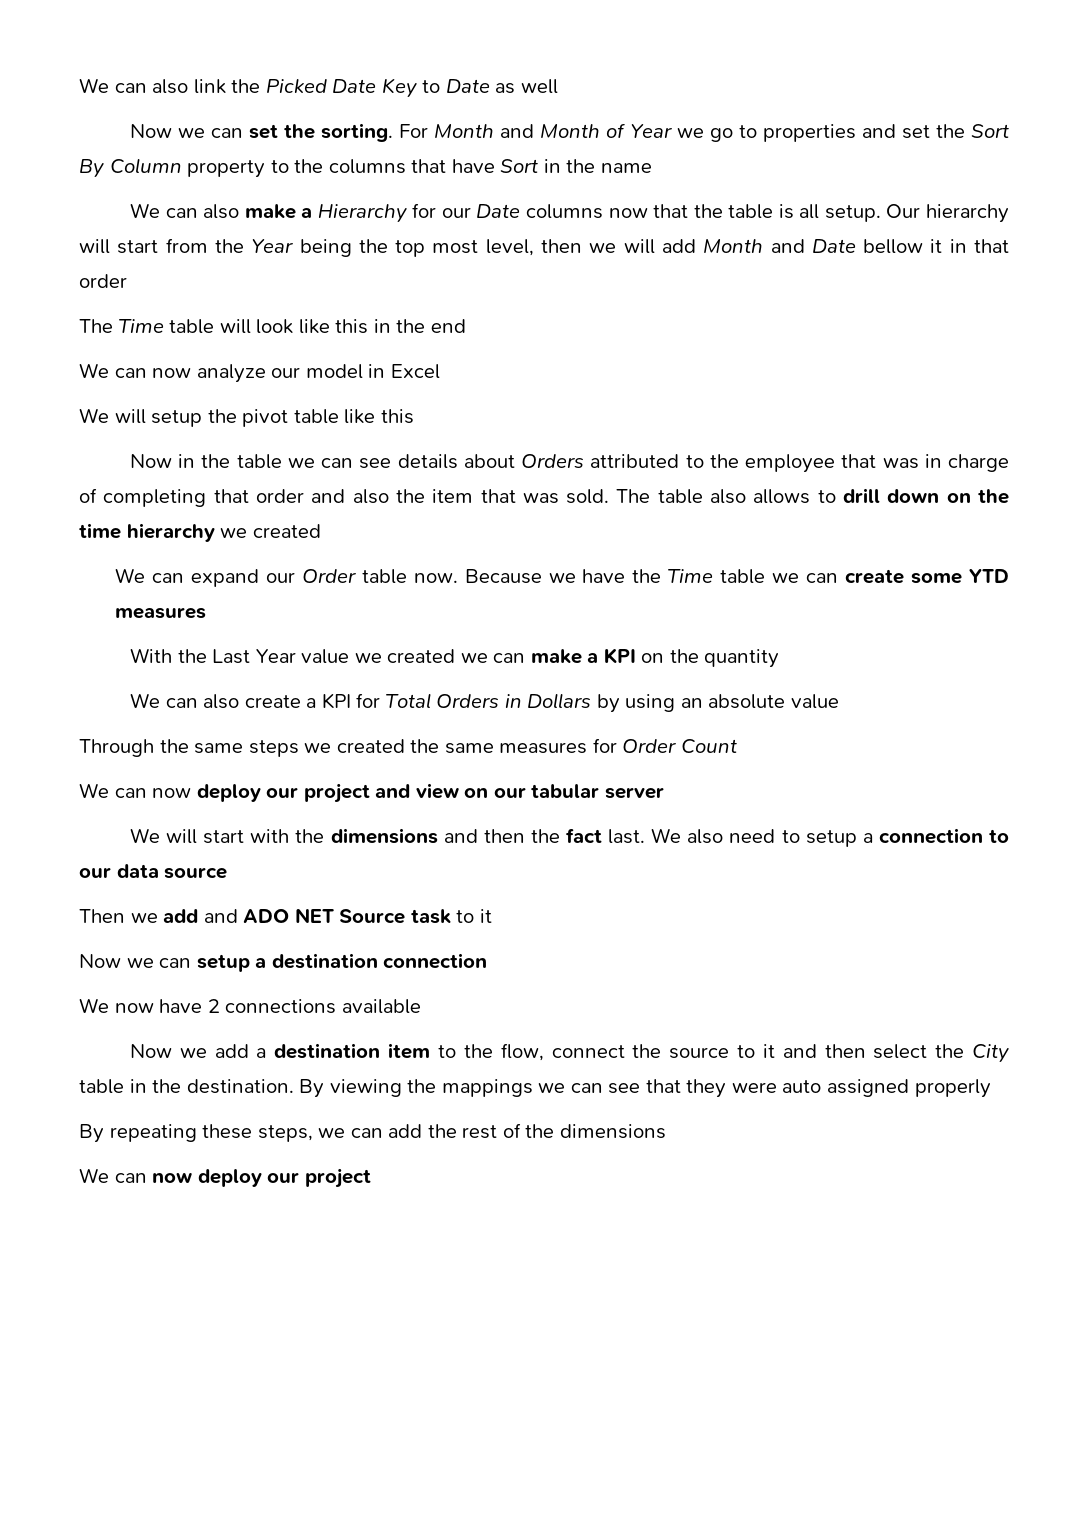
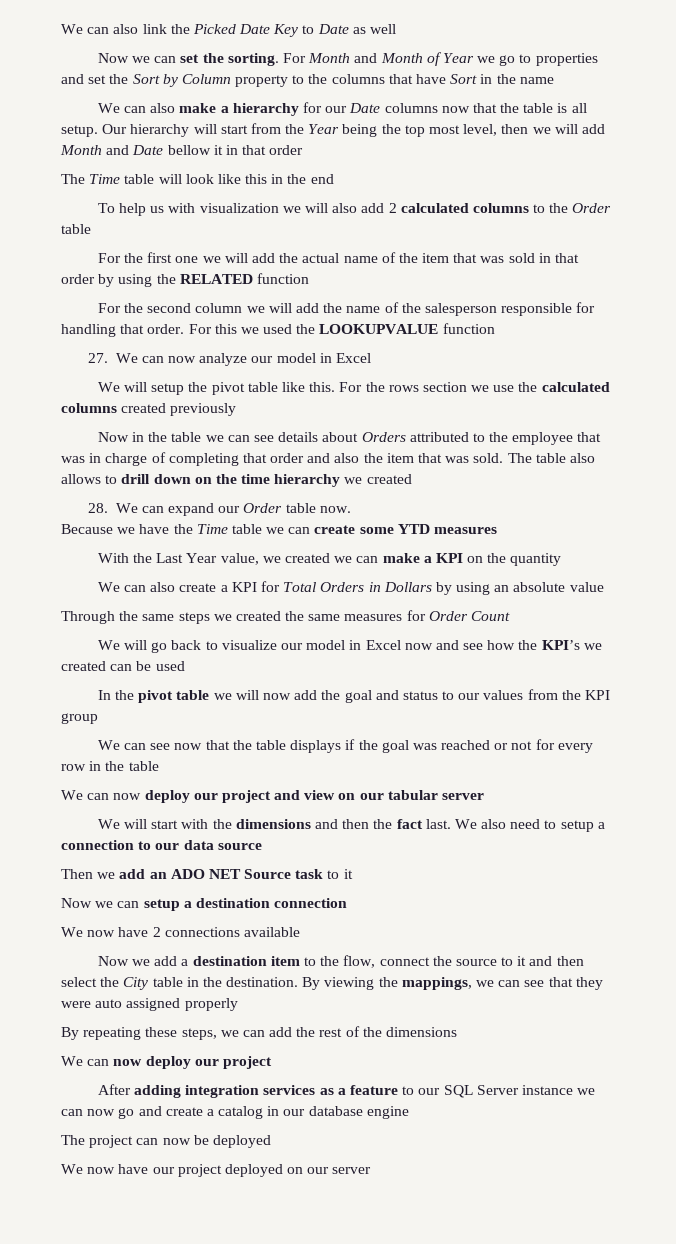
- For Month and Month of Year we go to properties and set the Sort By Column property to the columns that have Sort in the name
+ For Month and Month of Year we go to properties and set the Sort by Column property to the columns that have Sort in the name
- We can also make a Hierarchy for our Date columns now that the table is all setup.
+ We can also make a hierarchy for our Date columns now that the table is all setup.
- We can now analyze our model in Excel
+ To help us with visualization we will also add 2 calculated columns to the Order table
+ For the first one we will add the actual name of the item that was sold in that order by using the RELATED function
+ For the second column we will add the name of the salesperson responsible for handling that order. For this we used the LOOKUPVALUE function
+ 27. We can now analyze our model in Excel
- We will setup the pivot table like this
+ We will setup the pivot table like this. For the rows section we use the calculated columns created previously
- We can expand our Order table now. Because we have the Time table we can create some YTD measures
+ 28. We can expand our Order table now.
+ Because we have the Time table we can create some YTD measures
- With the Last Year value we created we can make a KPI on the quantity
+ With the Last Year value, we created we can make a KPI on the quantity
+ We will go back to visualize our model in Excel now and see how the KPI’s we created can be used
+ In the pivot table we will now add the goal and status to our values from the KPI group
+ We can see now that the table displays if the goal was reached or not for every row in the table
- Then we add and ADO NET Source task to it
+ Then we add an ADO NET Source task to it
- By viewing the mappings we can see that they were auto assigned properly
+ By viewing the mappings, we can see that they were auto assigned properly
+ After adding integration services as a feature to our SQL Server instance we can now go and create a catalog in our database engine
+ The project can now be deployed
+ We now have our project deployed on our server

